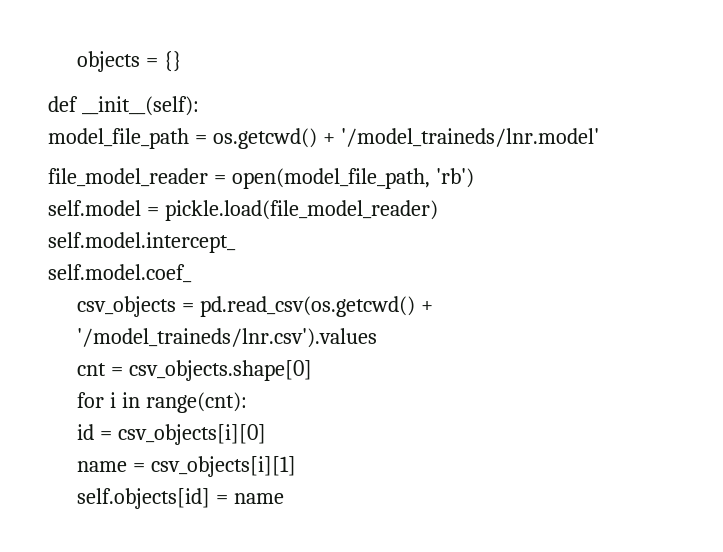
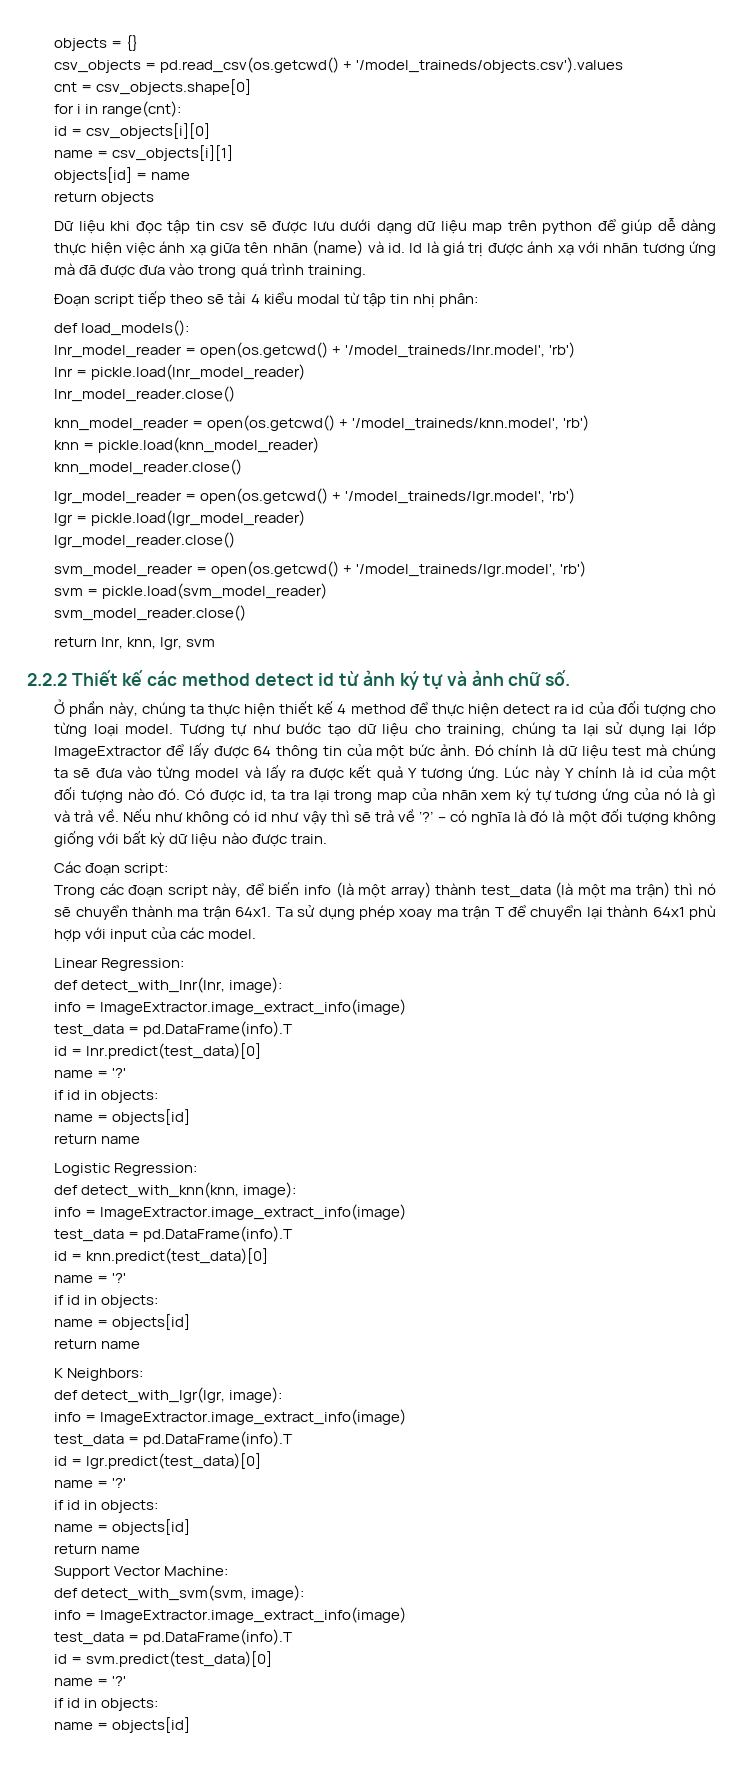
- def __init__(self):
- model_file_path = os.getcwd() + '/model_traineds/lnr.model'
- file_model_reader = open(model_file_path, 'rb')
- self.model = pickle.load(file_model_reader)
- self.model.intercept_
- self.model.coef_
- csv_objects = pd.read_csv(os.getcwd() + '/model_traineds/lnr.csv').values
+ csv_objects = pd.read_csv(os.getcwd() + '/model_traineds/objects.csv').values
- self.objects[id] = name
+ objects[id] = name
+ return objects
+ Dữ liệu khi đọc tập tin csv sẽ được lưu dưới dạng dữ liệu map trên python để giúp dễ dàng thực hiện việc ánh xạ giữa tên nhãn (name) và id. Id là giá trị được ánh xạ với nhãn tương ứng mà đã được đưa vào trong quá trình training.
+ Đoạn script tiếp theo sẽ tải 4 kiểu modal từ tập tin nhị phân:
+ def load_models():
+ lnr_model_reader = open(os.getcwd() + '/model_traineds/lnr.model', 'rb')
+ lnr = pickle.load(lnr_model_reader)
+ lnr_model_reader.close()
+ knn_model_reader = open(os.getcwd() + '/model_traineds/knn.model', 'rb')
+ knn = pickle.load(knn_model_reader)
+ knn_model_reader.close()
+ lgr_model_reader = open(os.getcwd() + '/model_traineds/lgr.model', 'rb')
+ lgr = pickle.load(lgr_model_reader)
+ lgr_model_reader.close()
+ svm_model_reader = open(os.getcwd() + '/model_traineds/lgr.model', 'rb')
+ svm = pickle.load(svm_model_reader)
+ svm_model_reader.close()
+ return lnr, knn, lgr, svm
+ 2.2.2 Thiết kế các method detect id từ ảnh ký tự và ảnh chữ số.
+ Ở phần này, chúng ta thực hiện thiết kế 4 method để thực hiện detect ra id của đối tượng cho từng loại model. Tương tự như bước tạo dữ liệu cho training, chúng ta lại sử dụng lại lớp ImageExtractor để lấy được 64 thông tin của một bức ảnh. Đó chính là dữ liệu test mà chúng ta sẽ đưa vào từng model và lấy ra được kết quả Y tương ứng. Lúc này Y chính là id của một đối tượng nào đó. Có được id, ta tra lại trong map của nhãn xem ký tự tương ứng của nó là gì và trả về. Nếu như không có id như vậy thì sẽ trả về ‘?’ – có nghĩa là đó là một đối tượng không giống với bất kỳ dữ liệu nào được train.
+ Các đoạn script:
+ Trong các đoạn script này, để biến info (là một array) thành test_data (là một ma trận) thì nó sẽ chuyển thành ma trận 64x1. Ta sử dụng phép xoay ma trận T để chuyển lại thành 64x1 phù hợp với input của các model.
+ Linear Regression:
+ def detect_with_lnr(lnr, image):
+ info = ImageExtractor.image_extract_info(image)
+ test_data = pd.DataFrame(info).T
+ id = lnr.predict(test_data)[0]
+ name = '?'
+ if id in objects:
+ name = objects[id]
+ return name
+ Logistic Regression:
+ def detect_with_knn(knn, image):
+ info = ImageExtractor.image_extract_info(image)
+ test_data = pd.DataFrame(info).T
+ id = knn.predict(test_data)[0]
+ name = '?'
+ if id in objects:
+ name = objects[id]
+ return name
+ K Neighbors:
+ def detect_with_lgr(lgr, image):
+ info = ImageExtractor.image_extract_info(image)
+ test_data = pd.DataFrame(info).T
+ id = lgr.predict(test_data)[0]
+ name = '?'
+ if id in objects:
+ name = objects[id]
+ return name
+ Support Vector Machine:
+ def detect_with_svm(svm, image):
+ info = ImageExtractor.image_extract_info(image)
+ test_data = pd.DataFrame(info).T
+ id = svm.predict(test_data)[0]
+ name = '?'
+ if id in objects:
+ name = objects[id]

